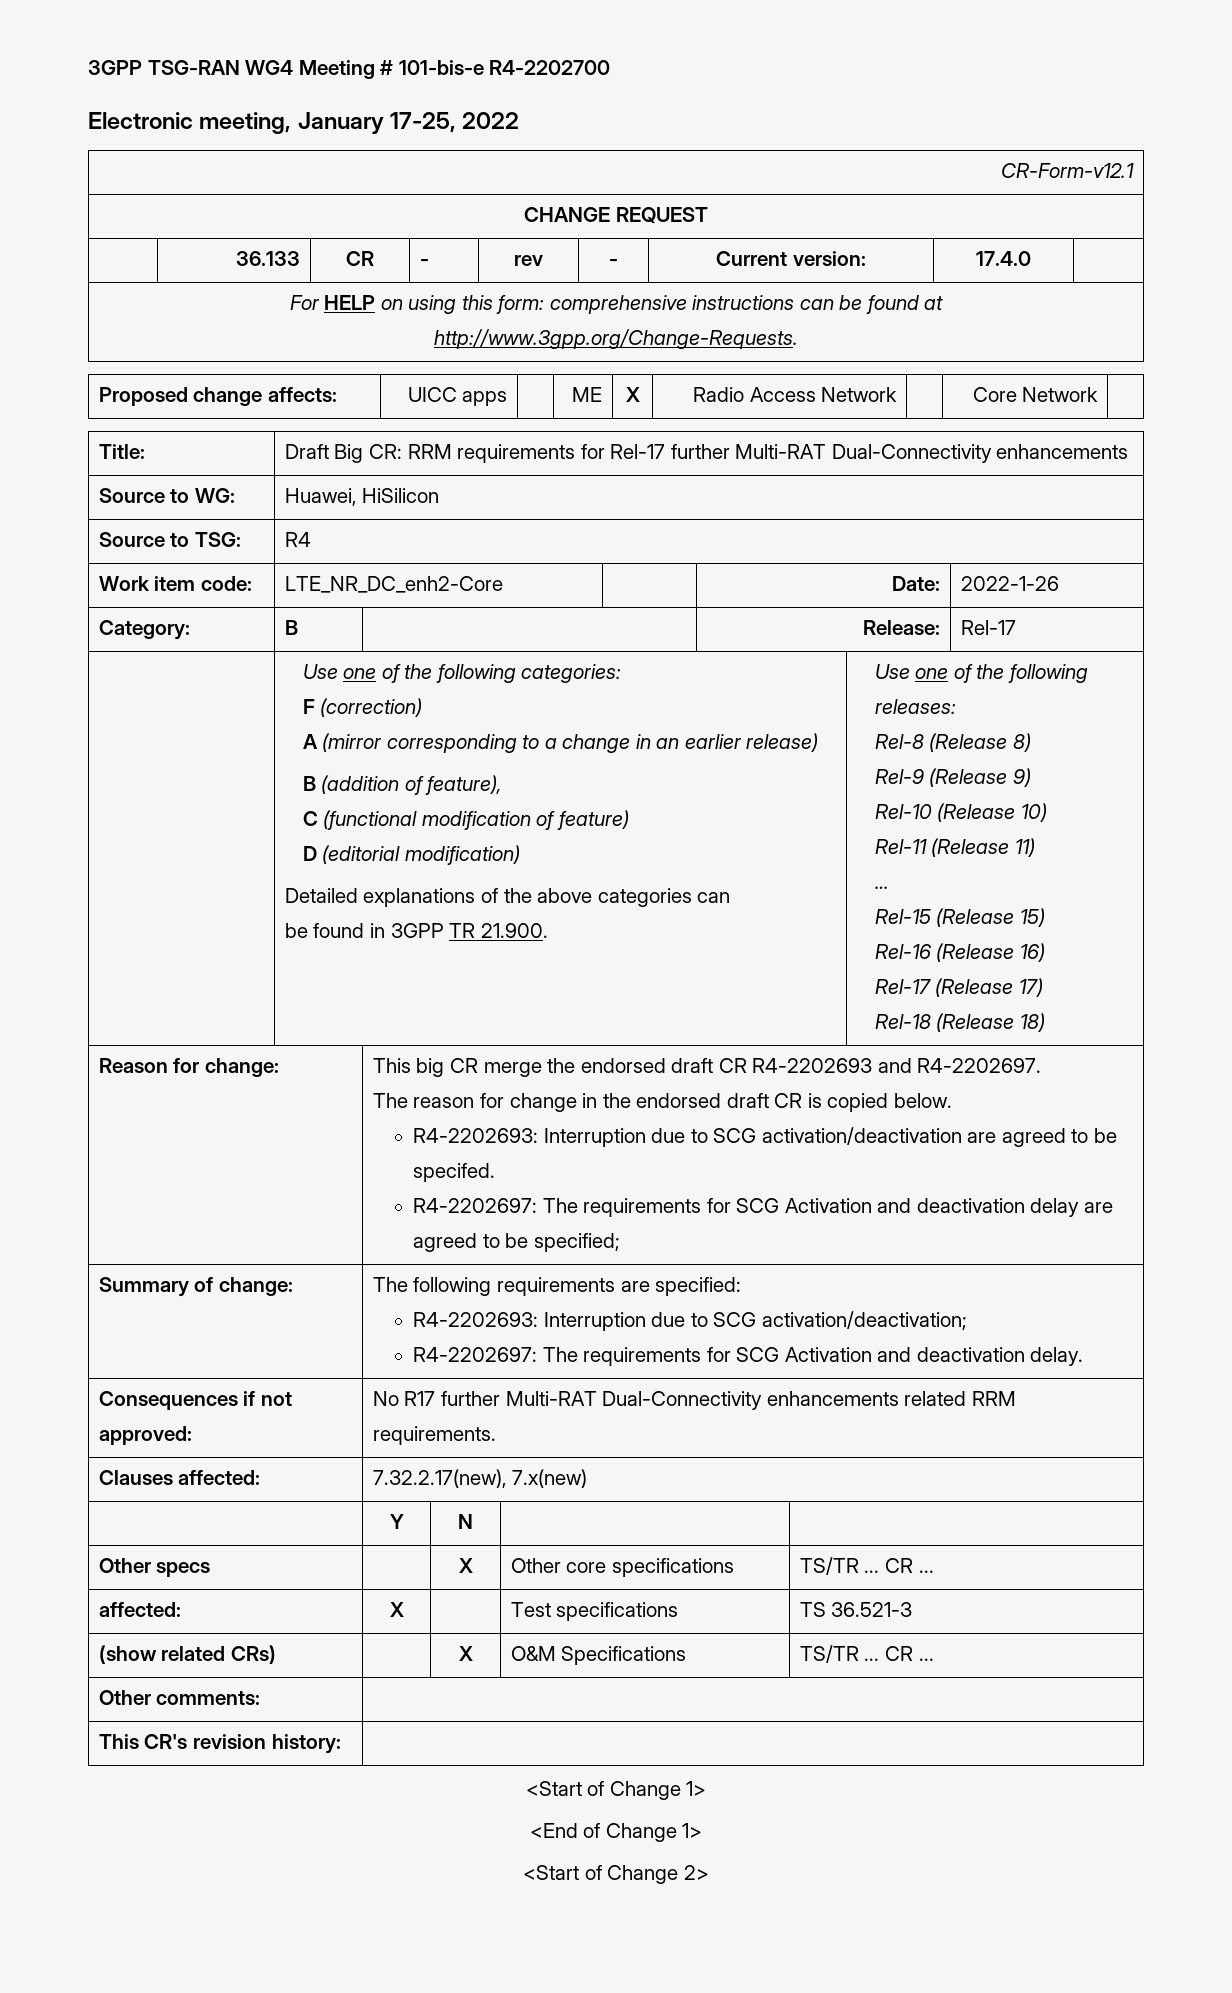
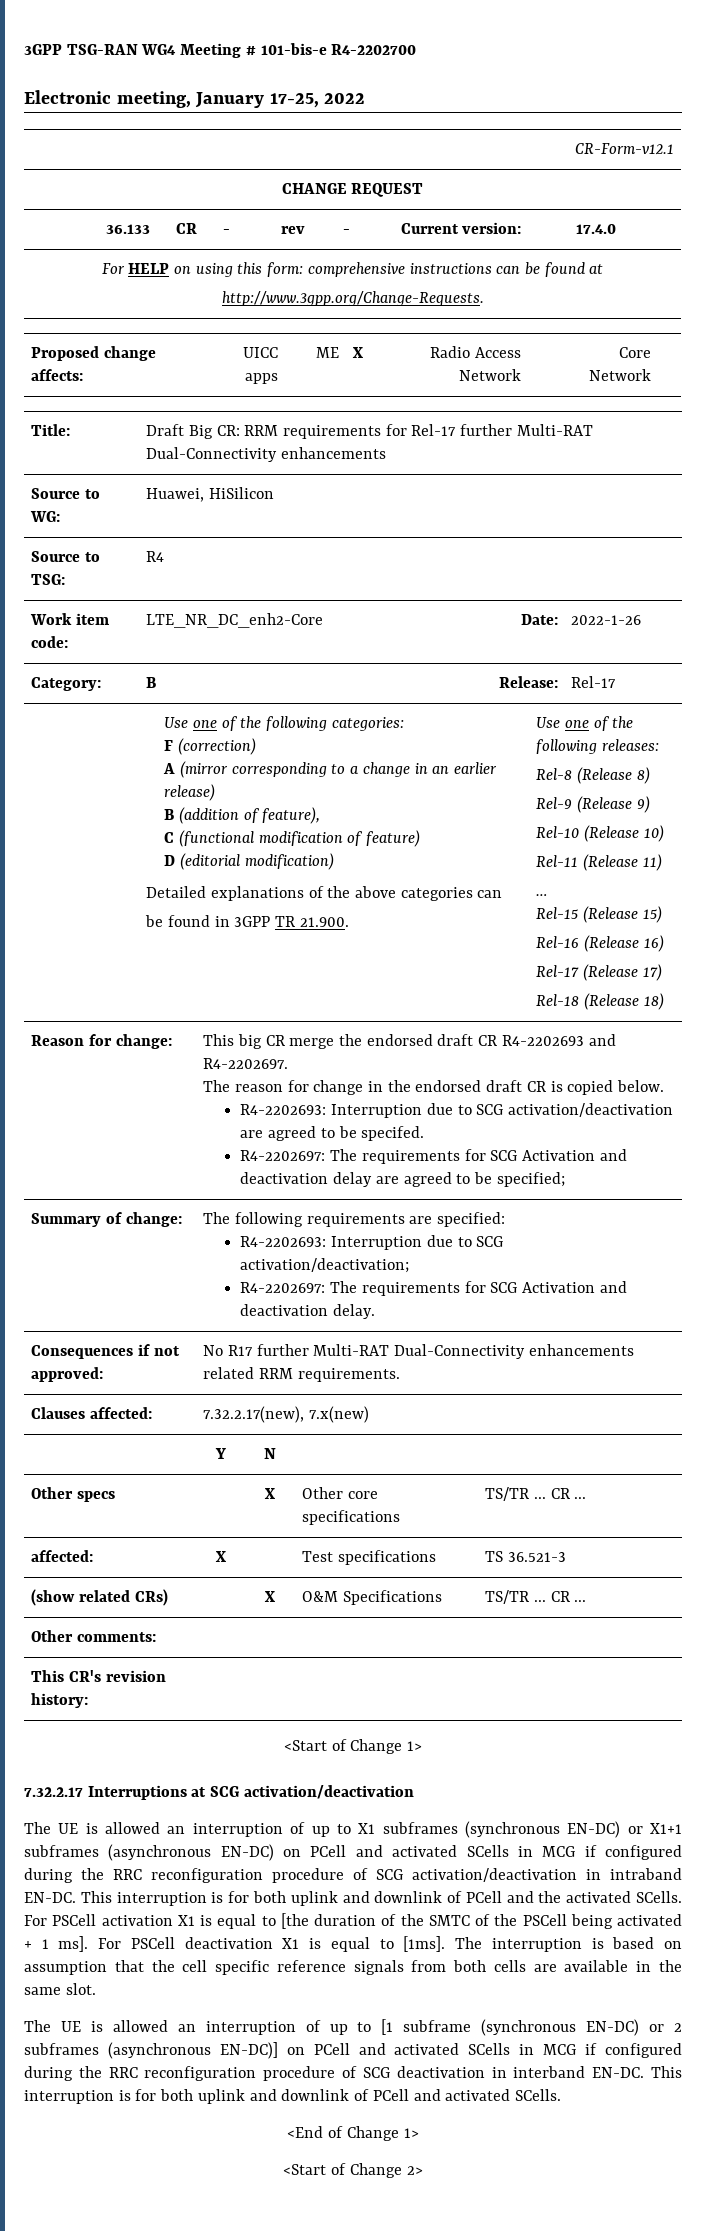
+ 7.32.2.17 Interruptions at SCG activation/deactivation
+ The UE is allowed an interruption of up to X1 subframes (synchronous EN-DC) or X1+1 subframes (asynchronous EN-DC) on PCell and activated SCells in MCG if configured during the RRC reconfiguration procedure of SCG activation/deactivation in intraband EN-DC. This interruption is for both uplink and downlink of PCell and the activated SCells. For PSCell activation X1 is equal to [the duration of the SMTC of the PSCell being activated + 1 ms]. For PSCell deactivation X1 is equal to [1ms]. The interruption is based on assumption that the cell specific reference signals from both cells are available in the same slot.
+ The UE is allowed an interruption of up to [1 subframe (synchronous EN-DC) or 2 subframes (asynchronous EN-DC)] on PCell and activated SCells in MCG if configured during the RRC reconfiguration procedure of SCG deactivation in interband EN-DC. This interruption is for both uplink and downlink of PCell and activated SCells.

